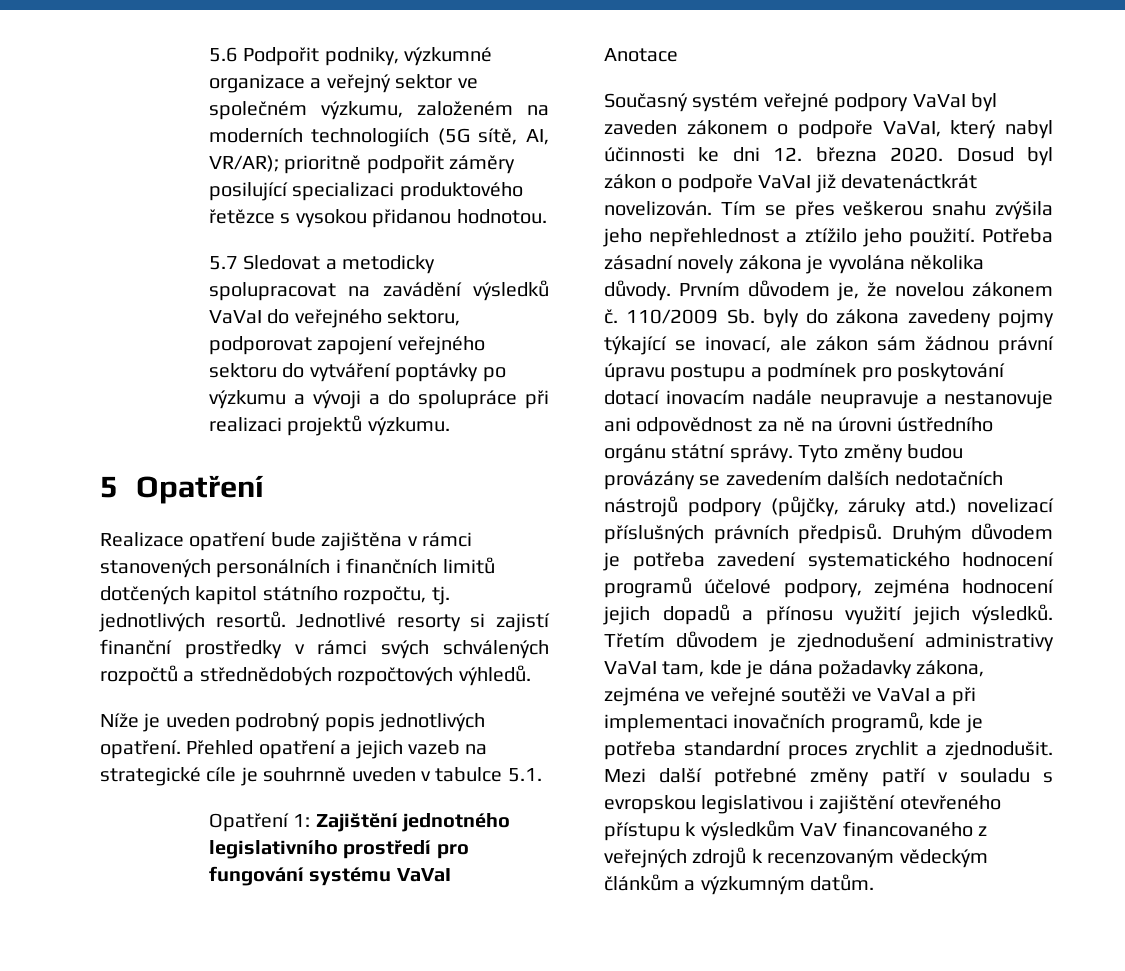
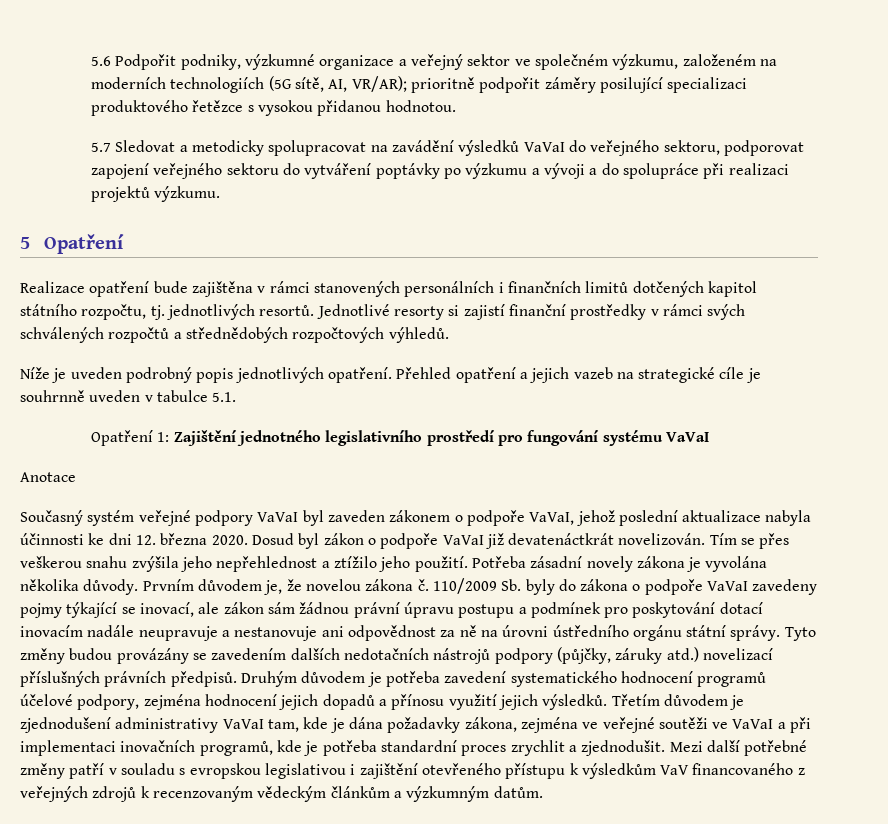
- Současný systém veřejné podpory VaVaI byl zaveden zákonem o podpoře VaVaI, který nabyl účinnosti ke dni 12. března 2020.
+ Současný systém veřejné podpory VaVaI byl zaveden zákonem o podpoře VaVaI, jehož poslední aktualizace nabyla účinnosti ke dni 12. března 2020.
- Prvním důvodem je, že novelou zákonem č.
+ Prvním důvodem je, že novelou zákona č.
- 110/2009 Sb. byly do zákona zavedeny pojmy týkající se inovací, ale zákon sám žádnou právní úpravu postupu a podmínek pro poskytování dotací inovacím nadále neupravuje a nestanovuje ani odpovědnost za ně na úrovni ústředního orgánu státní správy.
+ 110/2009 Sb. byly do zákona o podpoře VaVaI zavedeny pojmy týkající se inovací, ale zákon sám žádnou právní úpravu postupu a podmínek pro poskytování dotací inovacím nadále neupravuje a nestanovuje ani odpovědnost za ně na úrovni ústředního orgánu státní správy.

